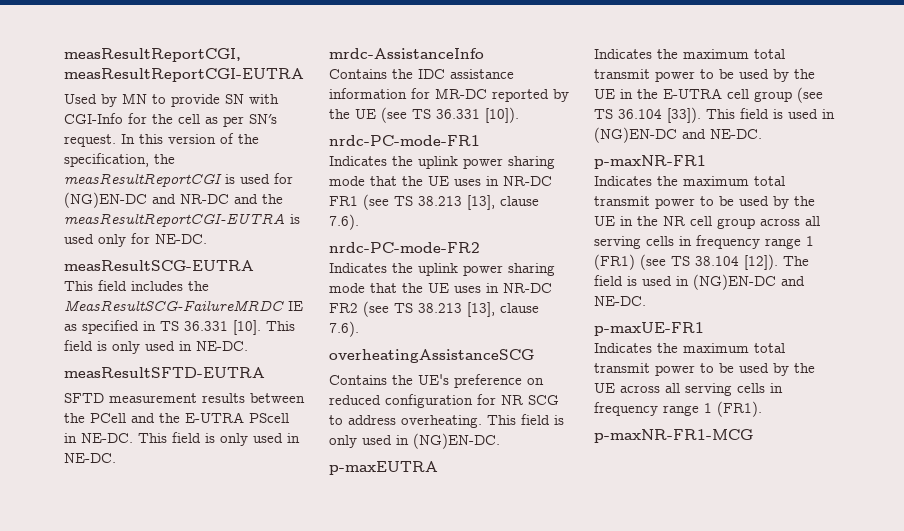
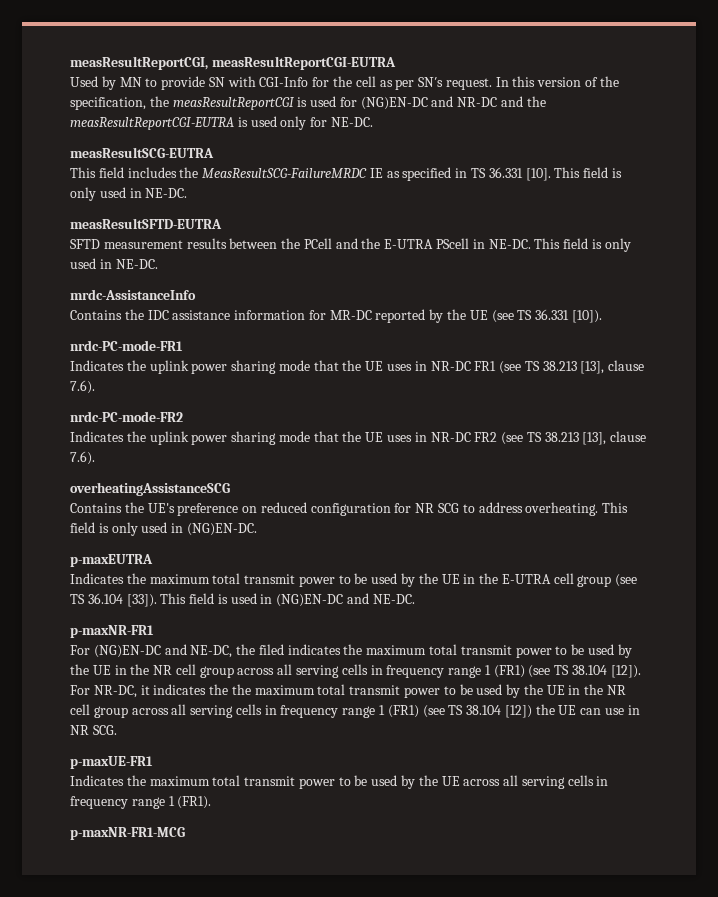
- Indicates the maximum total transmit power to be used by the UE in the NR cell group across all serving cells in frequency range 1 (FR1) (see TS 38.104 [12]).
+ For (NG)EN-DC and NE-DC, the filed indicates the maximum total transmit power to be used by the UE in the NR cell group across all serving cells in frequency range 1 (FR1) (see TS 38.104 [12]).
- The field is used in (NG)EN-DC and NE-DC.
+ For NR-DC, it indicates the the maximum total transmit power to be used by the UE in the NR cell group across all serving cells in frequency range 1 (FR1) (see TS 38.104 [12]) the UE can use in NR SCG.

